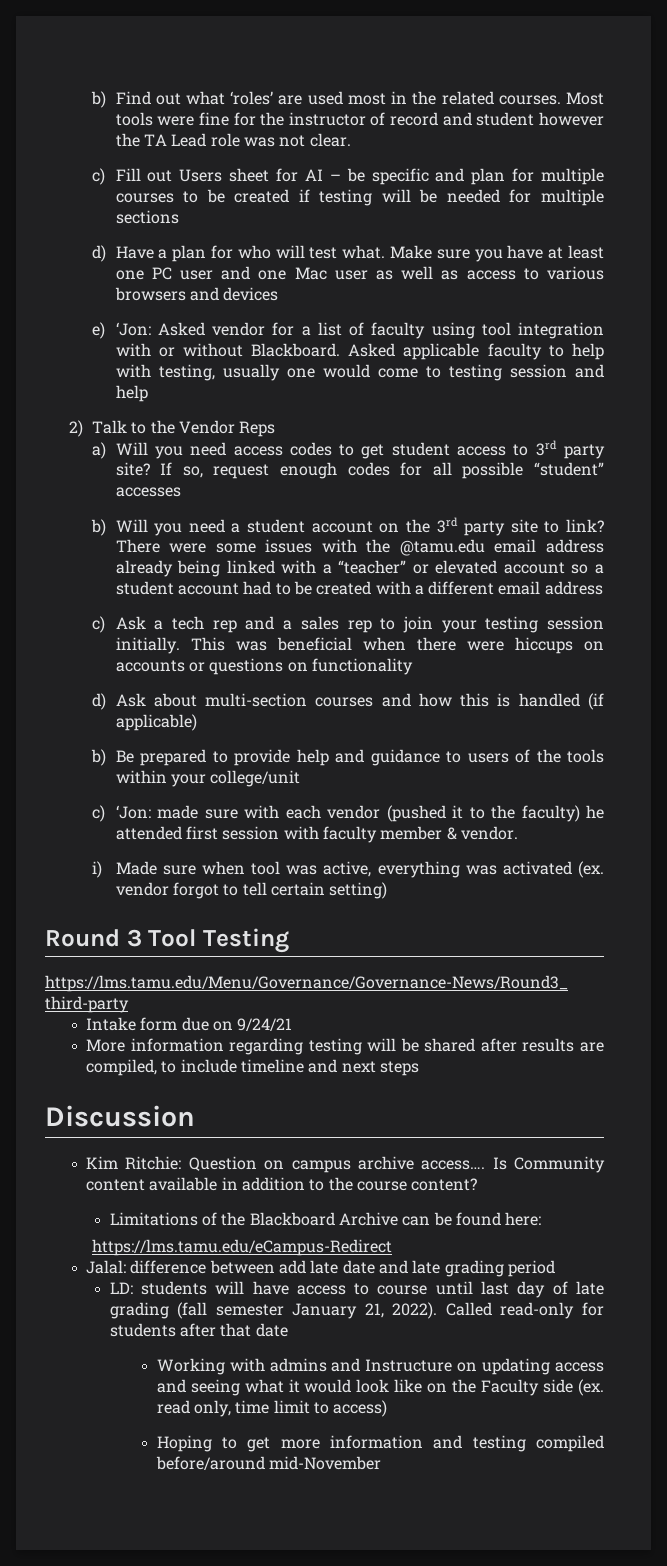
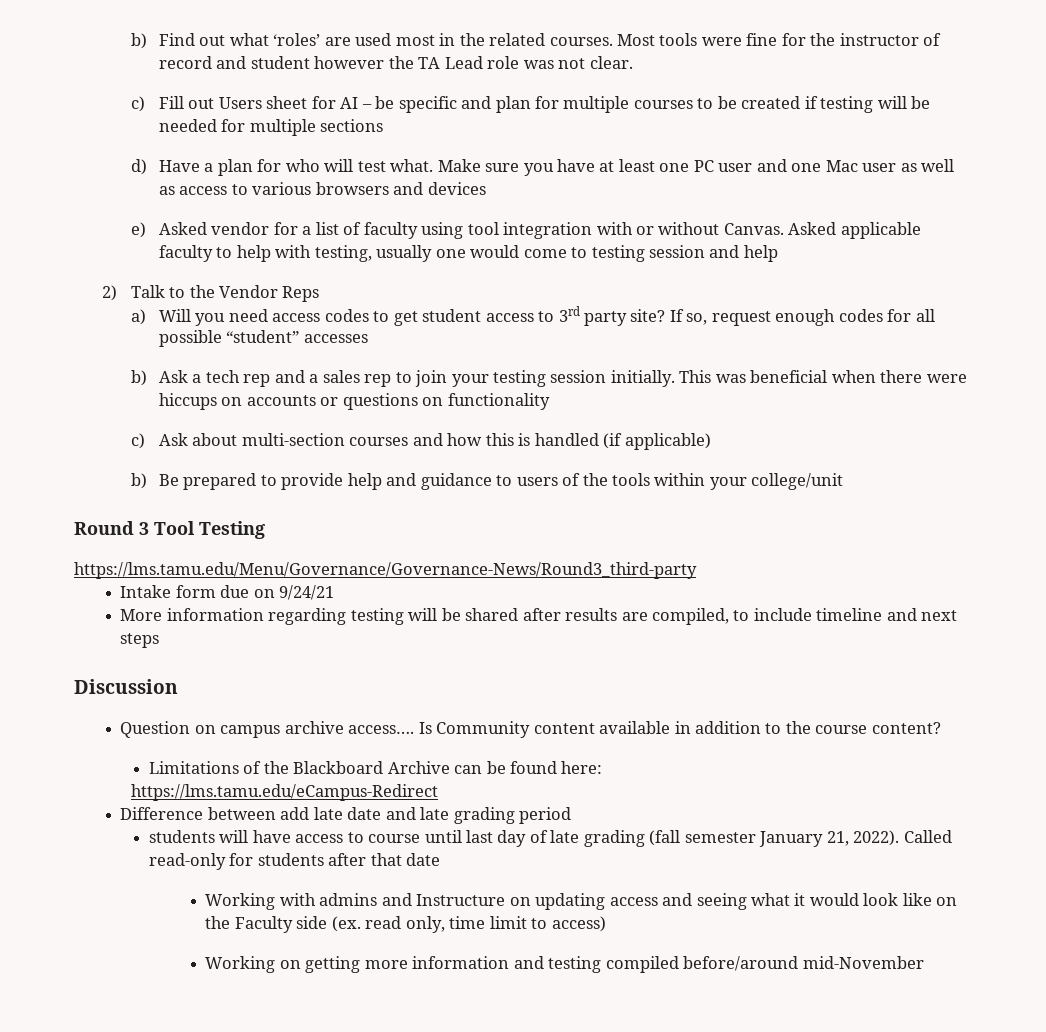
- e) ‘Jon: Asked vendor for a list of faculty using tool integration with or without Blackboard.
+ e) Asked vendor for a list of faculty using tool integration with or without Canvas.
- b) Will you need a student account on the 3rd party site to link? There were some issues with the @tamu.edu email address already being linked with a “teacher” or elevated account so a student account had to be created with a different email address
- c) Ask a tech rep and a sales rep to join your testing session initially.
+ b) Ask a tech rep and a sales rep to join your testing session initially.
- d) Ask about multi-section courses and how this is handled (if applicable)
+ c) Ask about multi-section courses and how this is handled (if applicable)
- c) ‘Jon: made sure with each vendor (pushed it to the faculty) he attended first session with faculty member & vendor.
- i) Made sure when tool was active, everything was activated (ex. vendor forgot to tell certain setting)
- Kim Ritchie: Question on campus archive access….
+ Question on campus archive access….
- Jalal: difference between add late date and late grading period
+ Difference between add late date and late grading period
- LD: students will have access to course until last day of late grading (fall semester January 21, 2022).
+ students will have access to course until last day of late grading (fall semester January 21, 2022).
- Hoping to get more information and testing compiled before/around mid-November
+ Working on getting more information and testing compiled before/around mid-November

